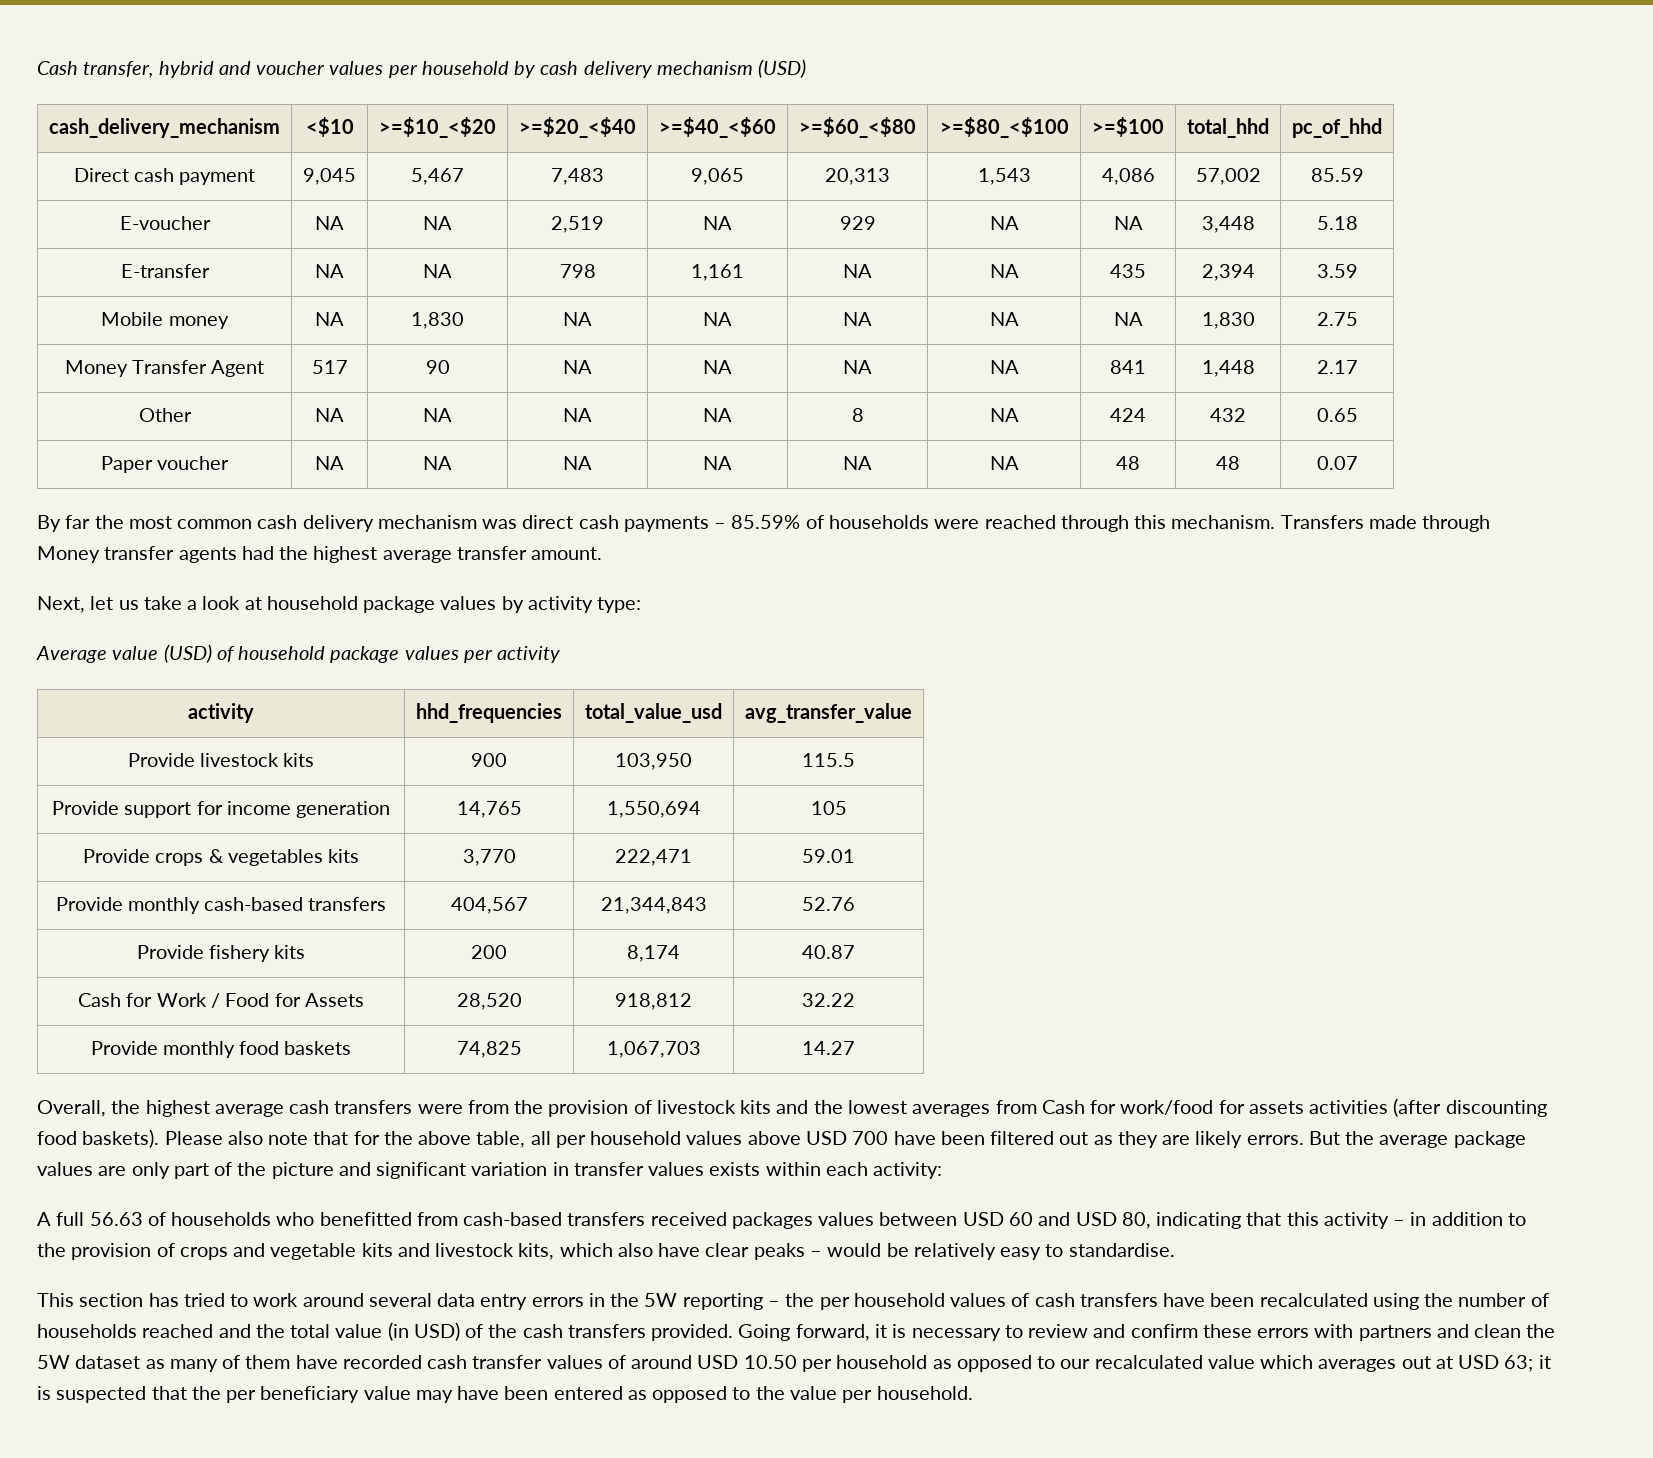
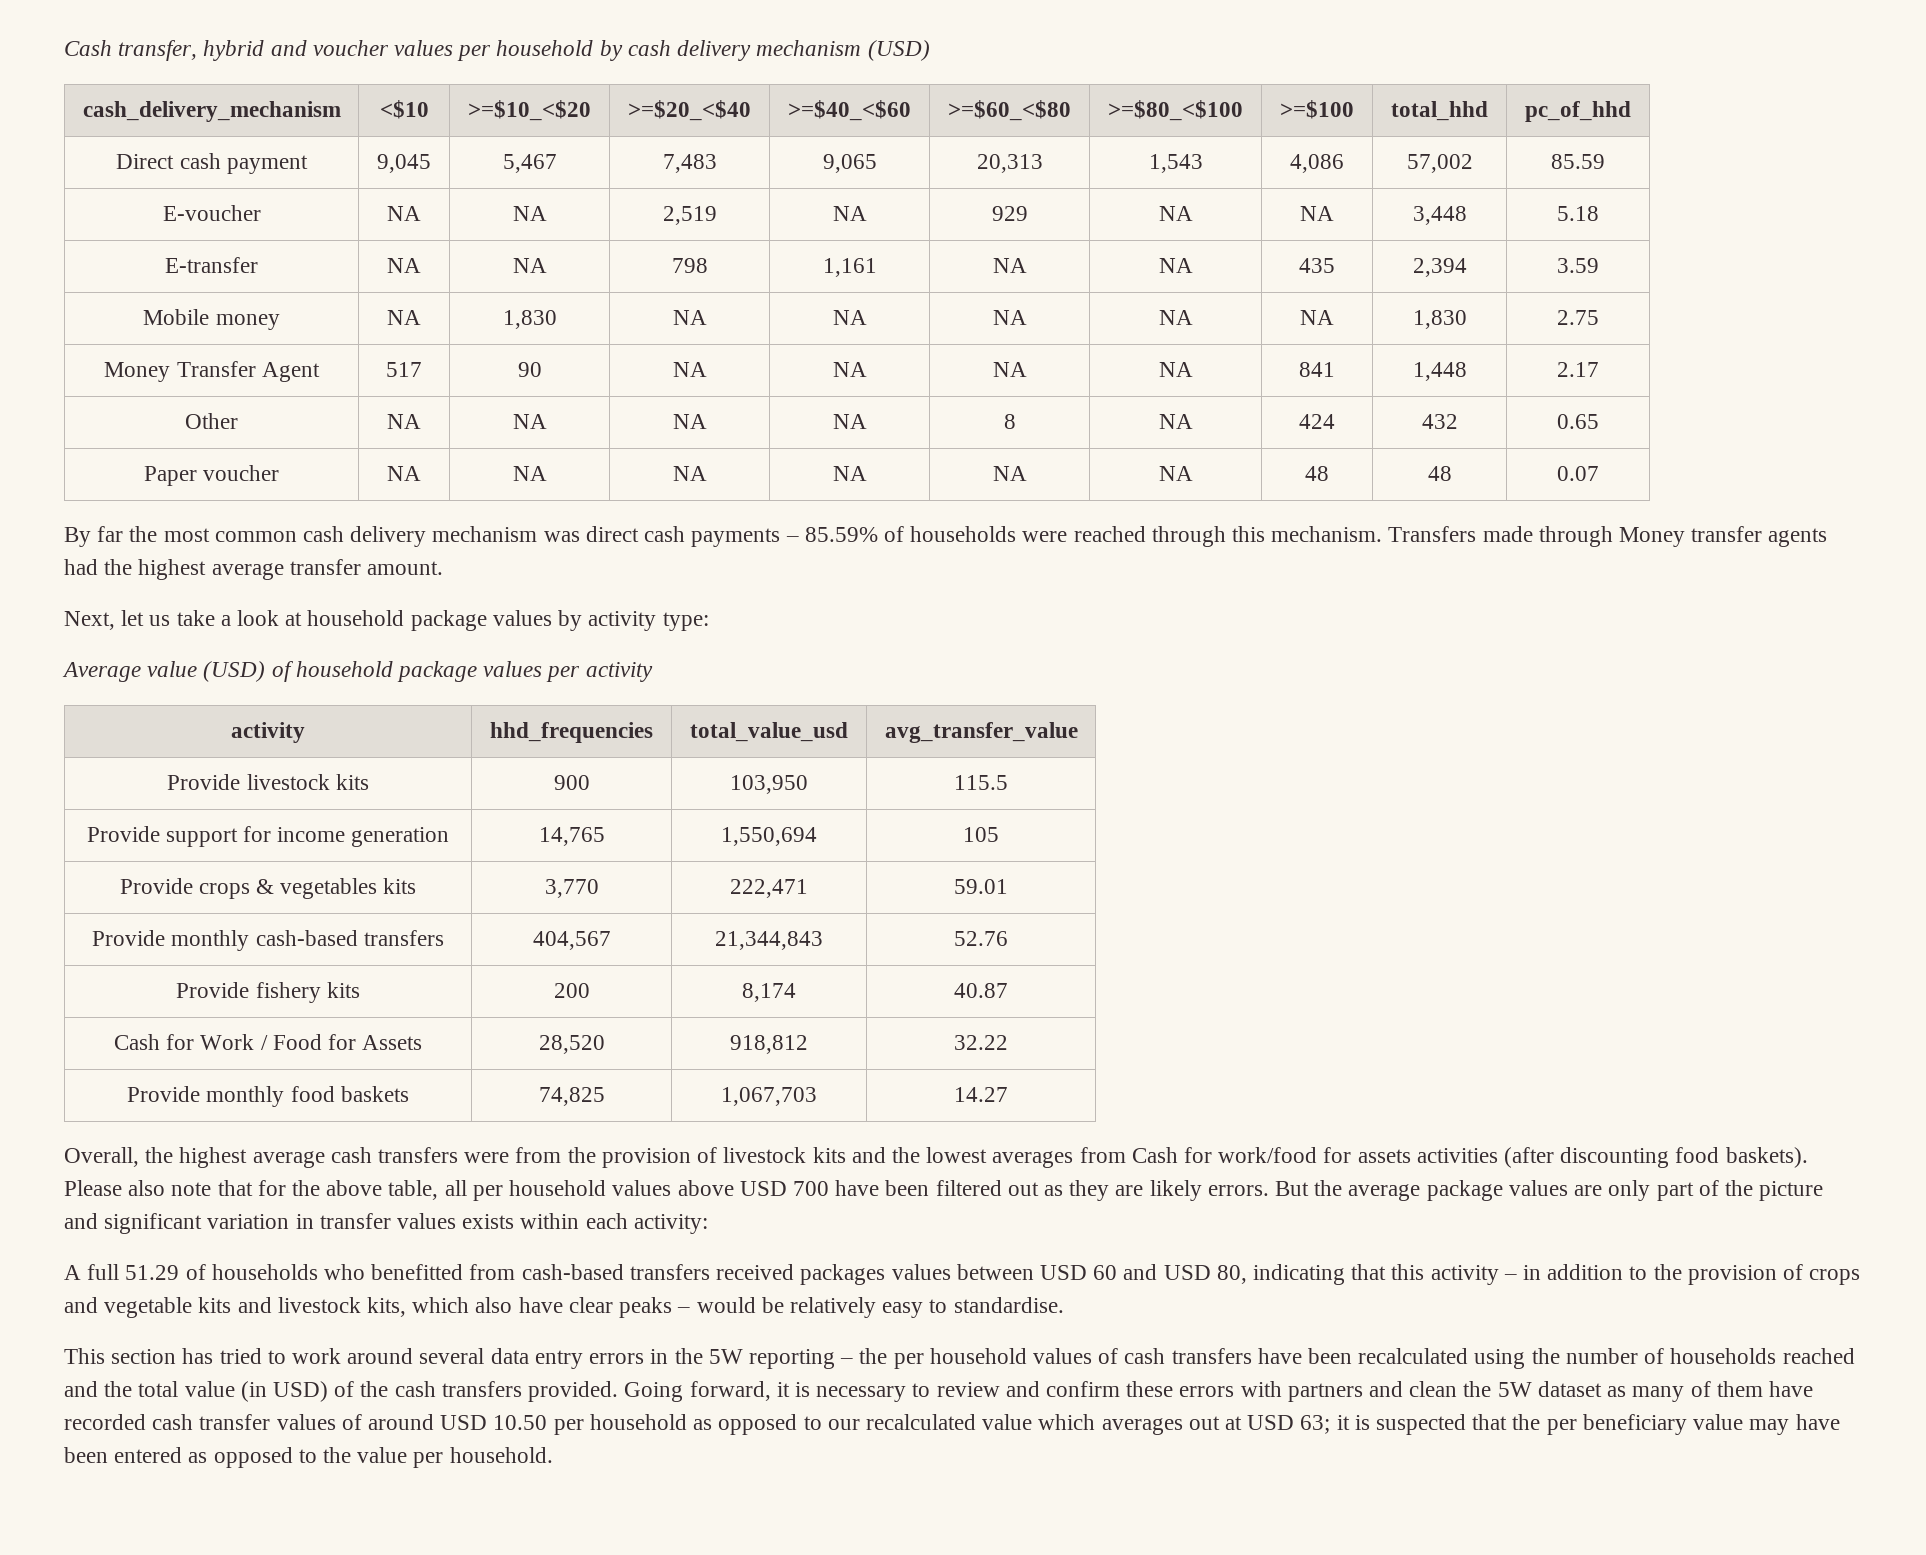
- A full 56.63 of households who benefitted from cash-based transfers received packages values between USD 60 and USD 80, indicating that this activity – in addition to the provision of crops and vegetable kits and livestock kits, which also have clear peaks – would be relatively easy to standardise.
+ A full 51.29 of households who benefitted from cash-based transfers received packages values between USD 60 and USD 80, indicating that this activity – in addition to the provision of crops and vegetable kits and livestock kits, which also have clear peaks – would be relatively easy to standardise.

